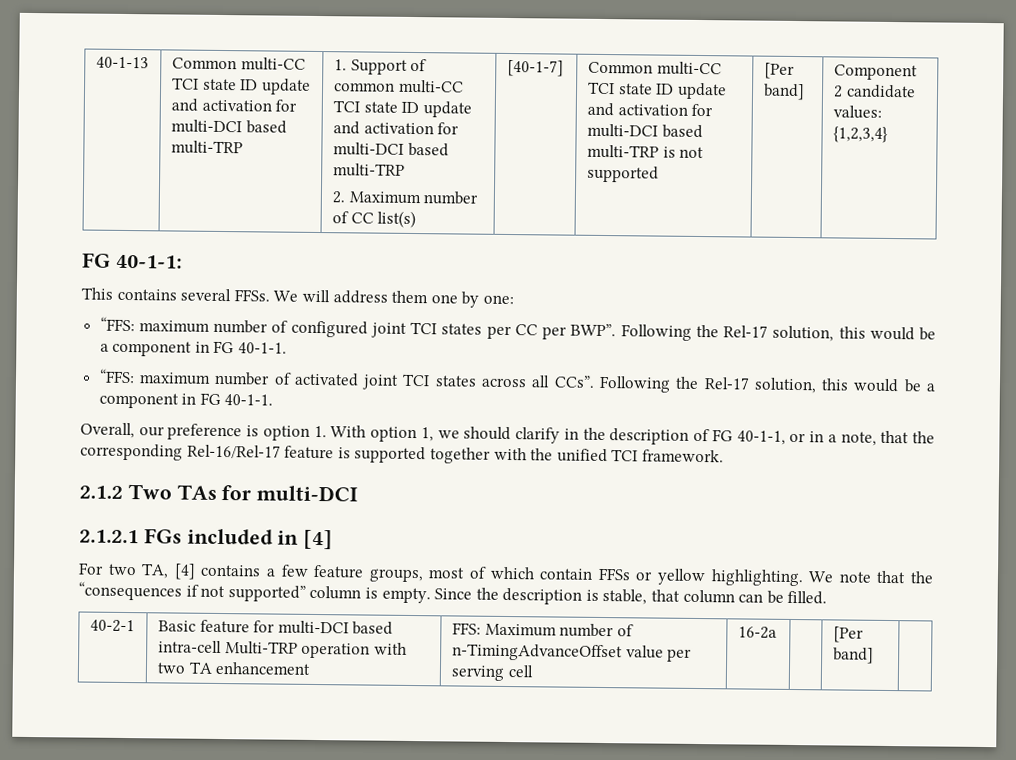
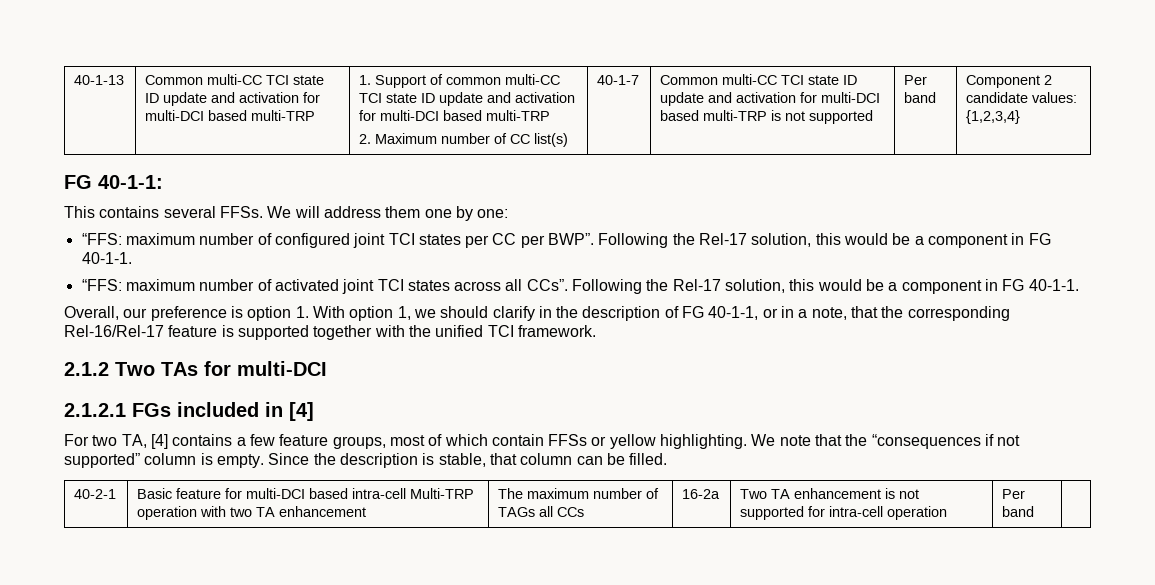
- [40-1-7]
+ 40-1-7
- Common multi-CC TCI state ID update and activation for multi-DCI based multi-TRP is not supported | [Per band]
+ Common multi-CC TCI state ID update and activation for multi-DCI based multi-TRP is not supported | Per band
- 40-2-1 | Basic feature for multi-DCI based intra-cell Multi-TRP operation with two TA enhancement | FFS: Maximum number of n-TimingAdvanceOffset value per serving cell | 16-2a | | [Per band] |
+ 40-2-1 | Basic feature for multi-DCI based intra-cell Multi-TRP operation with two TA enhancement | The maximum number of TAGs all CCs | 16-2a | Two TA enhancement is not supported for intra-cell operation | Per band |

